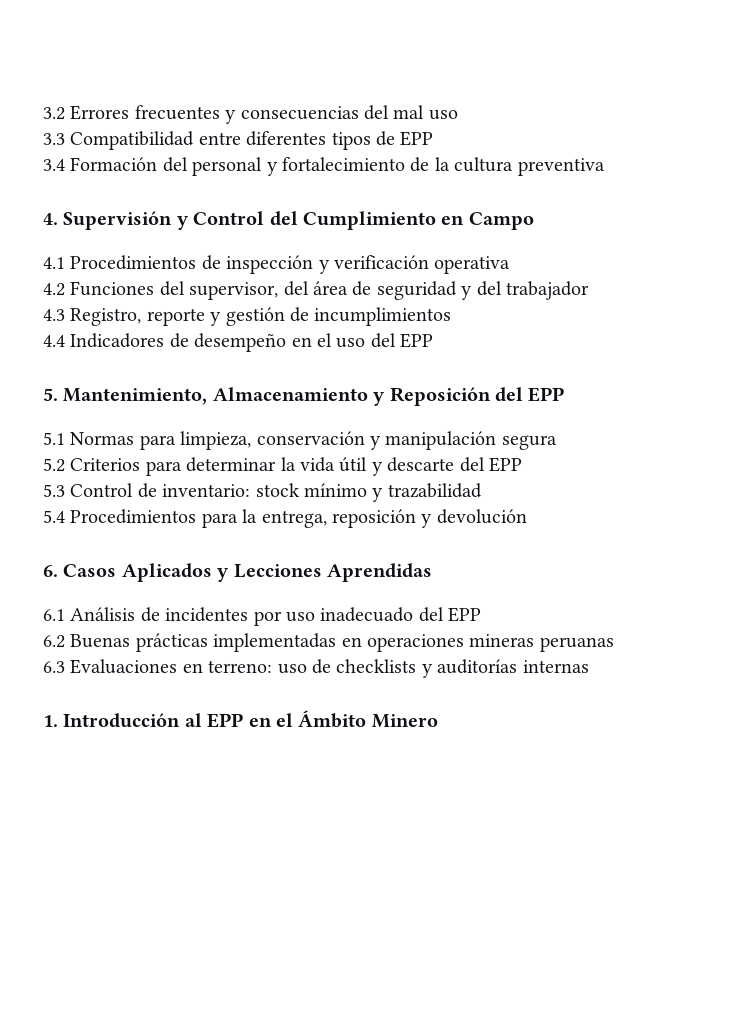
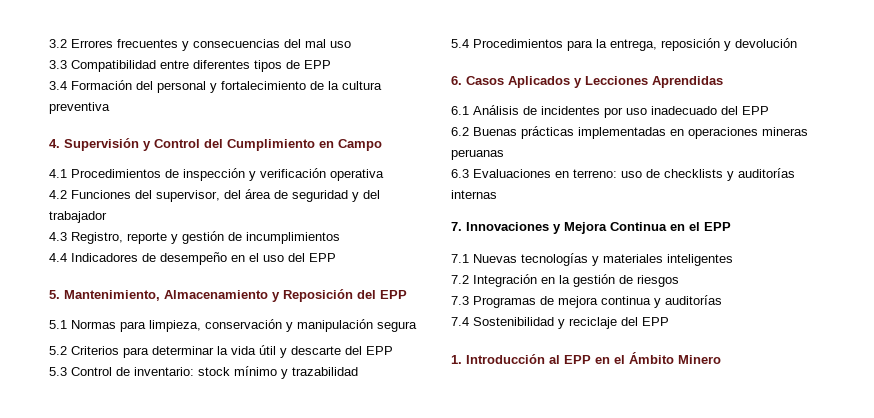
+ 7. Innovaciones y Mejora Continua en el EPP
+ 7.1 Nuevas tecnologías y materiales inteligentes
+ 7.2 Integración en la gestión de riesgos
+ 7.3 Programas de mejora continua y auditorías
+ 7.4 Sostenibilidad y reciclaje del EPP

